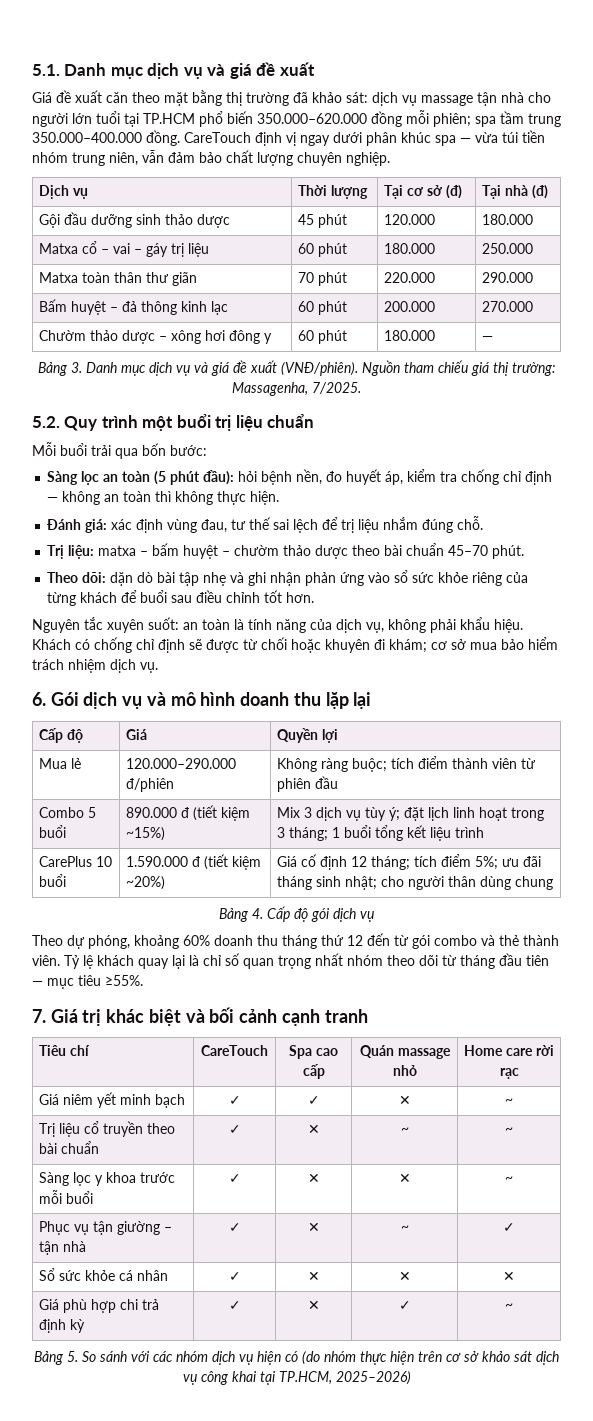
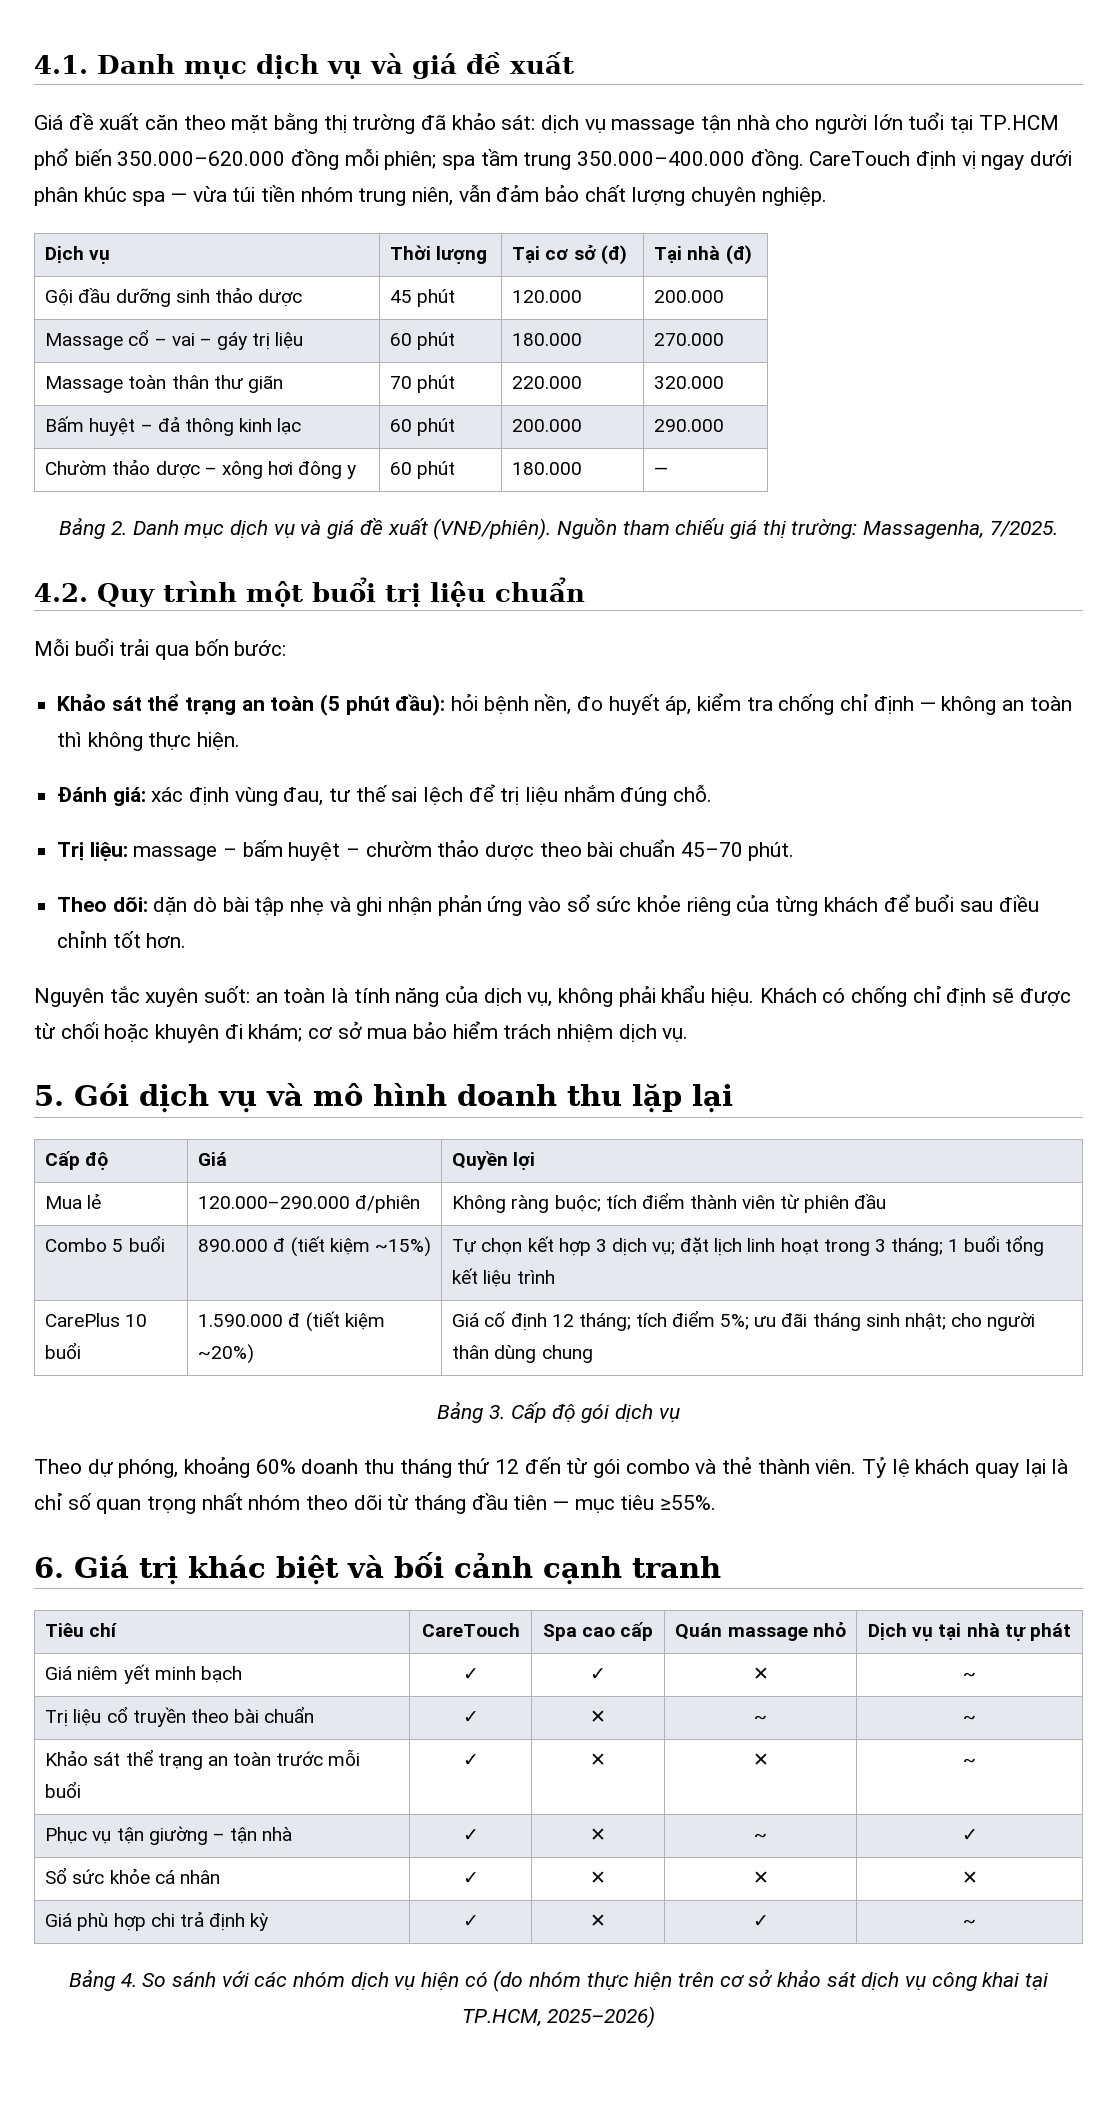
- 5.1. Danh mục dịch vụ và giá đề xuất
+ 4.1. Danh mục dịch vụ và giá đề xuất
- Gội đầu dưỡng sinh thảo dược | 45 phút | 120.000 | 180.000
- Matxa cổ – vai – gáy trị liệu | 60 phút | 180.000 | 250.000
- Matxa toàn thân thư giãn | 70 phút | 220.000 | 290.000
+ Gội đầu dưỡng sinh thảo dược | 45 phút | 120.000 | 200.000
+ Massage cổ – vai – gáy trị liệu | 60 phút | 180.000 | 270.000
+ Massage toàn thân thư giãn | 70 phút | 220.000 | 320.000
- Bấm huyệt – đả thông kinh lạc | 60 phút | 200.000 | 270.000
+ Bấm huyệt – đả thông kinh lạc | 60 phút | 200.000 | 290.000
- Bảng 3. Danh mục dịch vụ và giá đề xuất (VNĐ/phiên).
+ Bảng 2. Danh mục dịch vụ và giá đề xuất (VNĐ/phiên).
- 5.2. Quy trình một buổi trị liệu chuẩn
+ 4.2. Quy trình một buổi trị liệu chuẩn
- Sàng lọc an toàn (5 phút đầu): hỏi bệnh nền, đo huyết áp, kiểm tra chống chỉ định — không an toàn thì không thực hiện.
+ Khảo sát thể trạng an toàn (5 phút đầu): hỏi bệnh nền, đo huyết áp, kiểm tra chống chỉ định — không an toàn thì không thực hiện.
- Trị liệu: matxa – bấm huyệt – chườm thảo dược theo bài chuẩn 45–70 phút.
+ Trị liệu: massage – bấm huyệt – chườm thảo dược theo bài chuẩn 45–70 phút.
- 6. Gói dịch vụ và mô hình doanh thu lặp lại
+ 5. Gói dịch vụ và mô hình doanh thu lặp lại
- Combo 5 buổi | 890.000 đ (tiết kiệm ~15%) | Mix 3 dịch vụ tùy ý; đặt lịch linh hoạt trong 3 tháng; 1 buổi tổng kết liệu trình
+ Combo 5 buổi | 890.000 đ (tiết kiệm ~15%) | Tự chọn kết hợp 3 dịch vụ; đặt lịch linh hoạt trong 3 tháng; 1 buổi tổng kết liệu trình
- Bảng 4. Cấp độ gói dịch vụ
+ Bảng 3. Cấp độ gói dịch vụ
- 7. Giá trị khác biệt và bối cảnh cạnh tranh
+ 6. Giá trị khác biệt và bối cảnh cạnh tranh
- Tiêu chí | CareTouch | Spa cao cấp | Quán massage nhỏ | Home care rời rạc
+ Tiêu chí | CareTouch | Spa cao cấp | Quán massage nhỏ | Dịch vụ tại nhà tự phát
- Sàng lọc y khoa trước mỗi buổi | ✓ | ✕ | ✕ | ~
+ Khảo sát thể trạng an toàn trước mỗi buổi | ✓ | ✕ | ✕ | ~
- Bảng 5. So sánh với các nhóm dịch vụ hiện có (do nhóm thực hiện trên cơ sở khảo sát dịch vụ công khai tại TP.HCM, 2025–2026)
+ Bảng 4. So sánh với các nhóm dịch vụ hiện có (do nhóm thực hiện trên cơ sở khảo sát dịch vụ công khai tại TP.HCM, 2025–2026)

